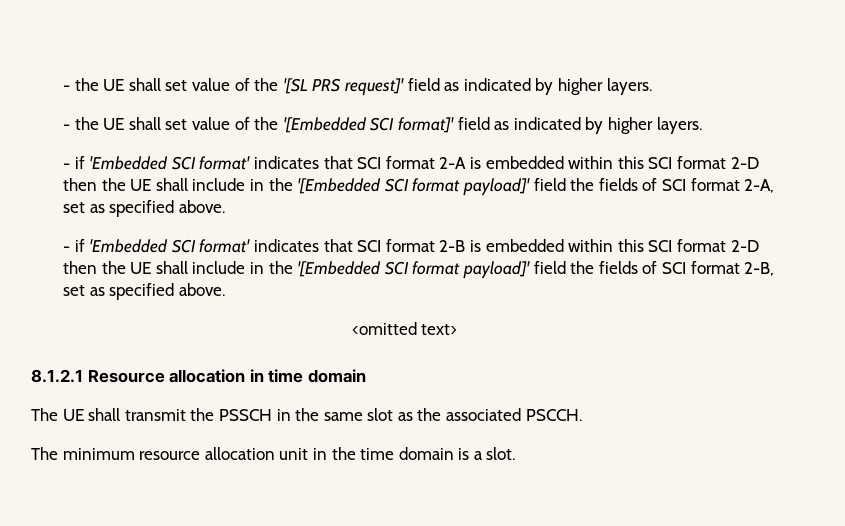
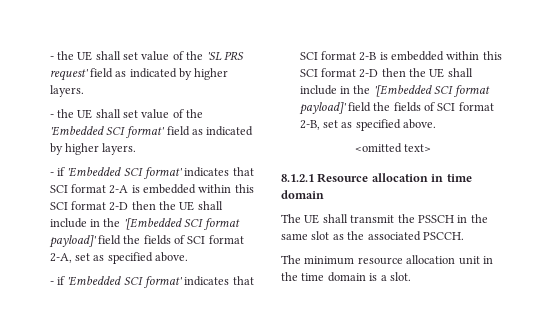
- - the UE shall set value of the '[SL PRS request]' field as indicated by higher layers.
+ - the UE shall set value of the 'SL PRS request' field as indicated by higher layers.
- - the UE shall set value of the '[Embedded SCI format]' field as indicated by higher layers.
+ - the UE shall set value of the 'Embedded SCI format' field as indicated by higher layers.

